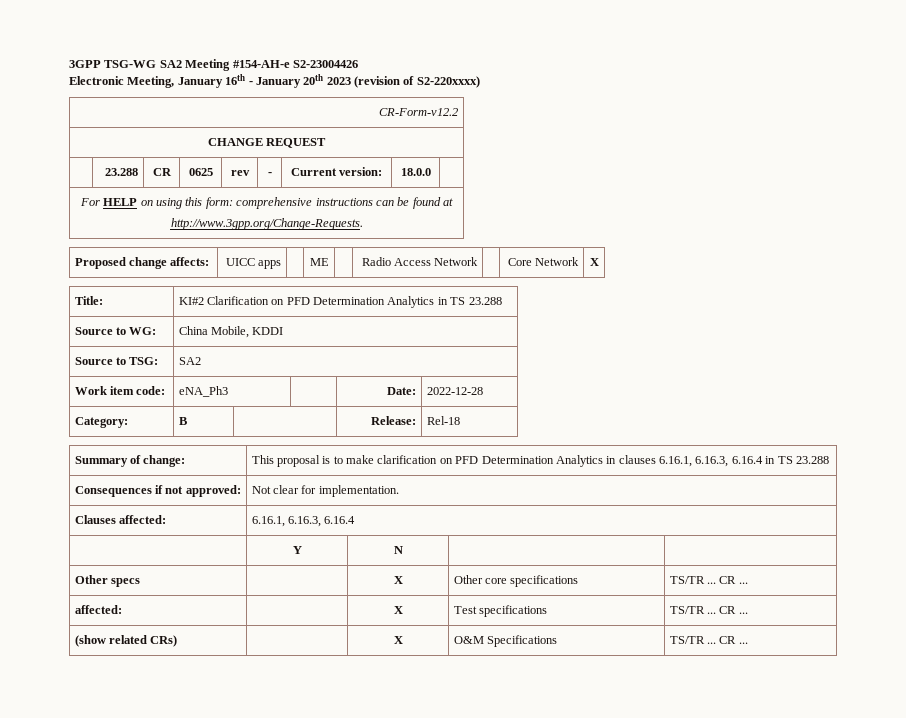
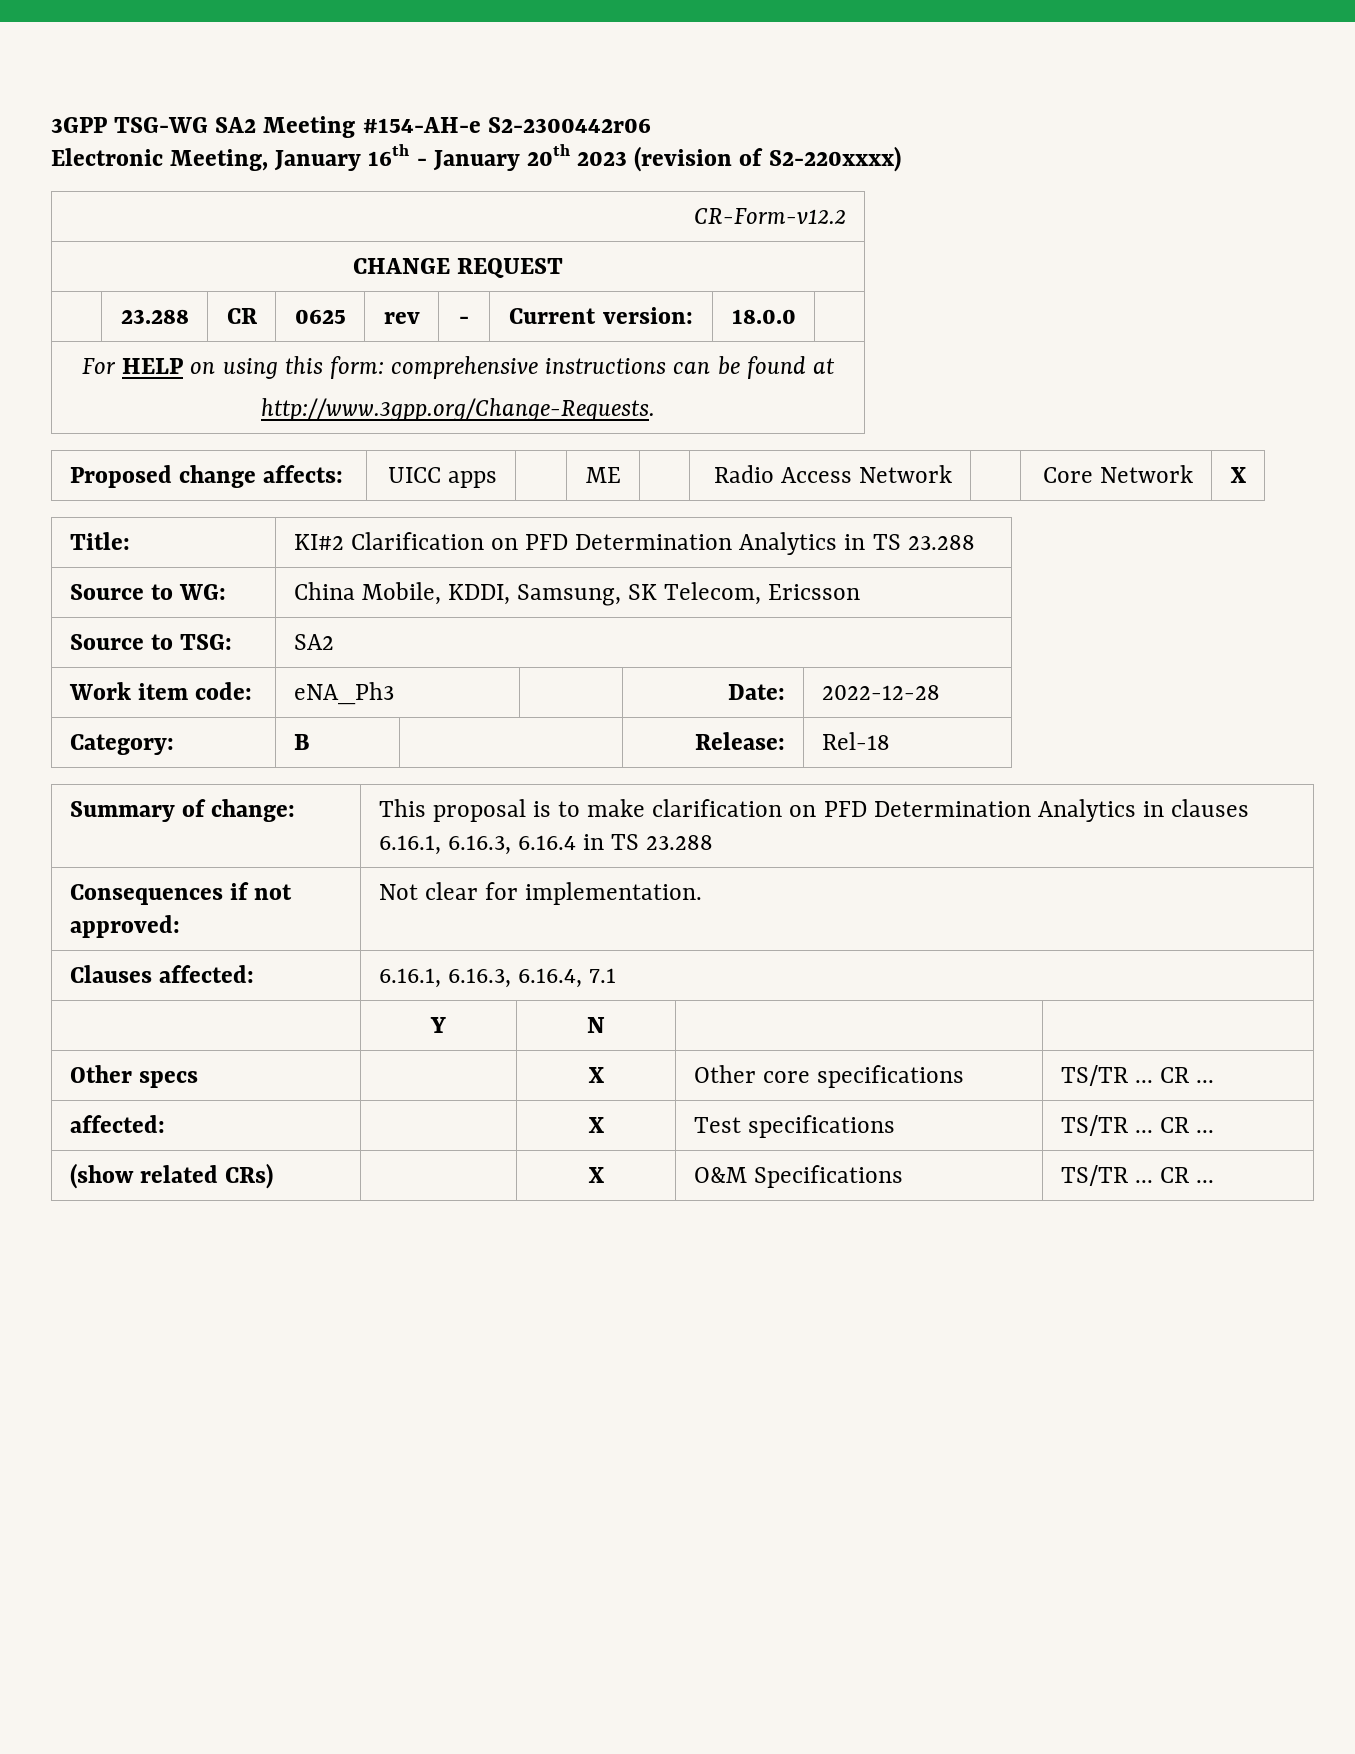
- 3GPP TSG-WG SA2 Meeting #154-AH-e S2-23004426
+ 3GPP TSG-WG SA2 Meeting #154-AH-e S2-2300442r06
- Source to WG: | China Mobile, KDDI
+ Source to WG: | China Mobile, KDDI, Samsung, SK Telecom, Ericsson
- Clauses affected: | 6.16.1, 6.16.3, 6.16.4
+ Clauses affected: | 6.16.1, 6.16.3, 6.16.4, 7.1

